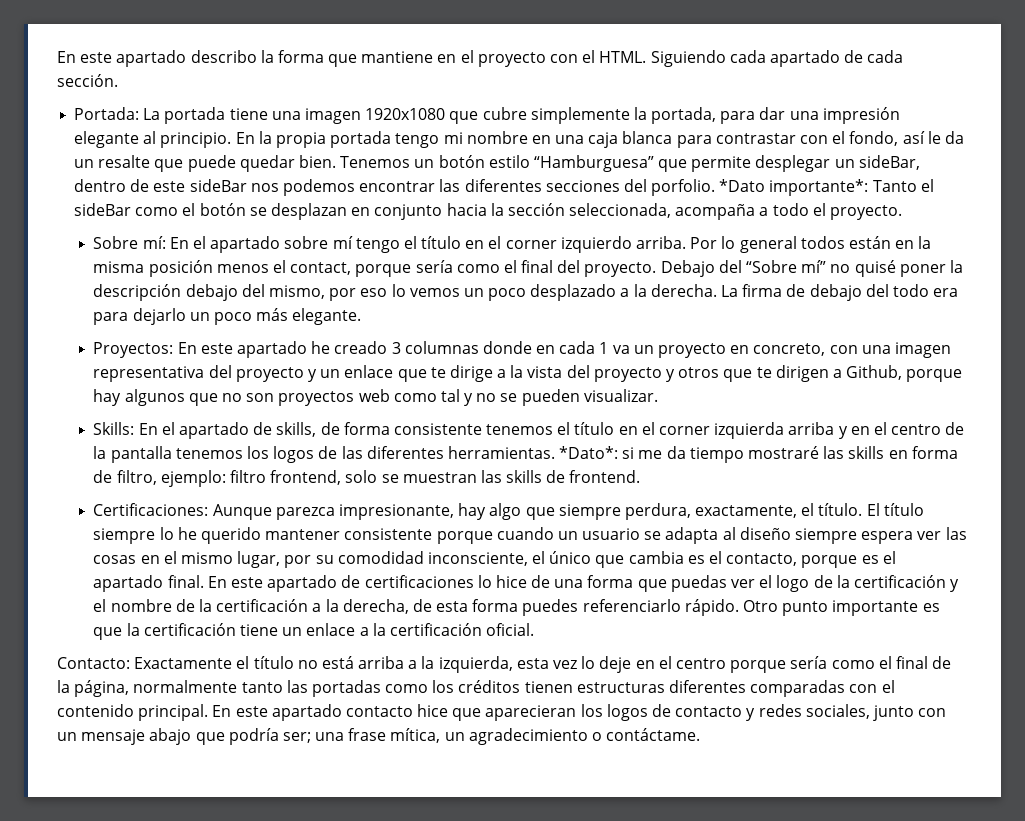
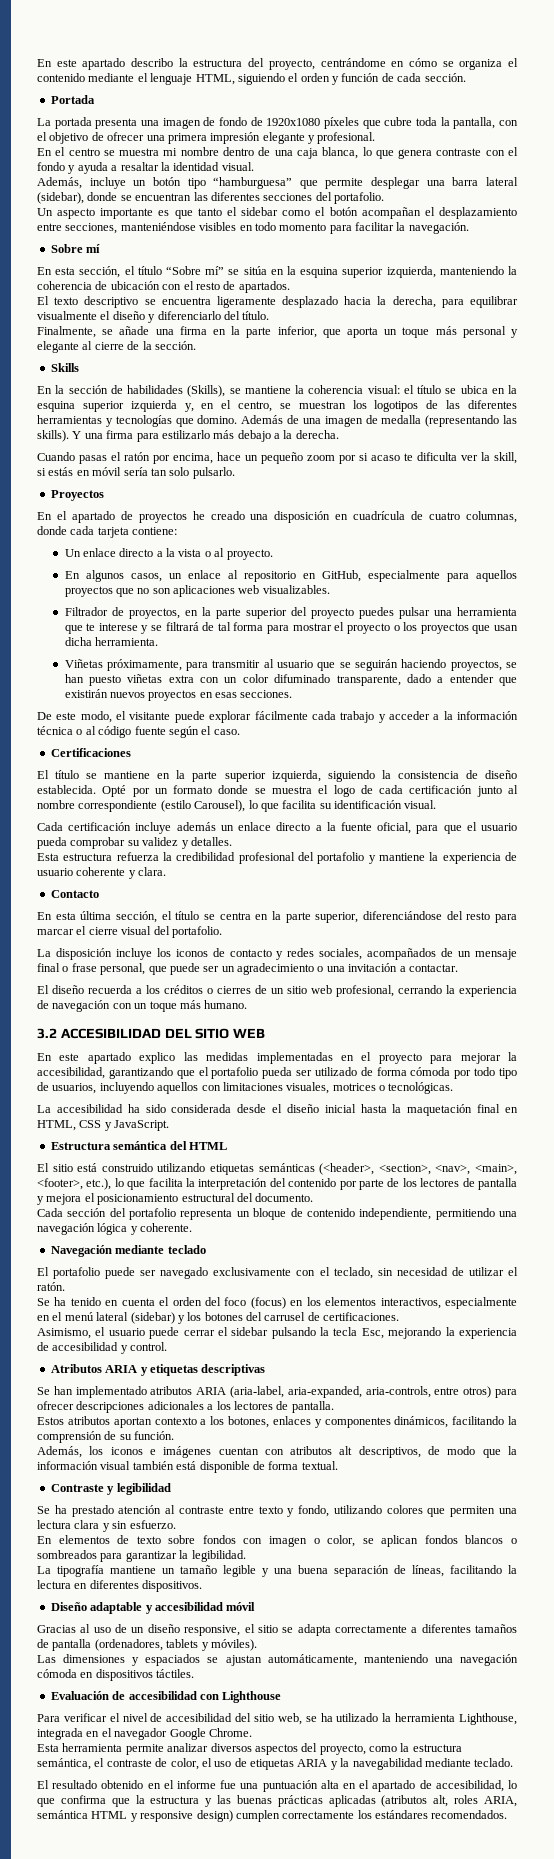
- En este apartado describo la forma que mantiene en el proyecto con el HTML. Siguiendo cada apartado de cada sección.
+ En este apartado describo la estructura del proyecto, centrándome en cómo se organiza el contenido mediante el lenguaje HTML, siguiendo el orden y función de cada sección.
- Portada: La portada tiene una imagen 1920x1080 que cubre simplemente la portada, para dar una impresión elegante al principio. En la propia portada tengo mi nombre en una caja blanca para contrastar con el fondo, así le da un resalte que puede quedar bien. Tenemos un botón estilo “Hamburguesa” que permite desplegar un sideBar, dentro de este sideBar nos podemos encontrar las diferentes secciones del porfolio. *Dato importante*: Tanto el sideBar como el botón se desplazan en conjunto hacia la sección seleccionada, acompaña a todo el proyecto.
- Sobre mí: En el apartado sobre mí tengo el título en el corner izquierdo arriba. Por lo general todos están en la misma posición menos el contact, porque sería como el final del proyecto. Debajo del “Sobre mí” no quisé poner la descripción debajo del mismo, por eso lo vemos un poco desplazado a la derecha. La firma de debajo del todo era para dejarlo un poco más elegante.
- Proyectos: En este apartado he creado 3 columnas donde en cada 1 va un proyecto en concreto, con una imagen representativa del proyecto y un enlace que te dirige a la vista del proyecto y otros que te dirigen a Github, porque hay algunos que no son proyectos web como tal y no se pueden visualizar.
- Skills: En el apartado de skills, de forma consistente tenemos el título en el corner izquierda arriba y en el centro de la pantalla tenemos los logos de las diferentes herramientas. *Dato*: si me da tiempo mostraré las skills en forma de filtro, ejemplo: filtro frontend, solo se muestran las skills de frontend.
- Certificaciones: Aunque parezca impresionante, hay algo que siempre perdura, exactamente, el título. El título siempre lo he querido mantener consistente porque cuando un usuario se adapta al diseño siempre espera ver las cosas en el mismo lugar, por su comodidad inconsciente, el único que cambia es el contacto, porque es el apartado final. En este apartado de certificaciones lo hice de una forma que puedas ver el logo de la certificación y el nombre de la certificación a la derecha, de esta forma puedes referenciarlo rápido. Otro punto importante es que la certificación tiene un enlace a la certificación oficial.
- Contacto: Exactamente el título no está arriba a la izquierda, esta vez lo deje en el centro porque sería como el final de la página, normalmente tanto las portadas como los créditos tienen estructuras diferentes comparadas con el contenido principal. En este apartado contacto hice que aparecieran los logos de contacto y redes sociales, junto con un mensaje abajo que podría ser; una frase mítica, un agradecimiento o contáctame.
+ Portada
+ La portada presenta una imagen de fondo de 1920x1080 píxeles que cubre toda la pantalla, con el objetivo de ofrecer una primera impresión elegante y profesional.
+ En el centro se muestra mi nombre dentro de una caja blanca, lo que genera contraste con el fondo y ayuda a resaltar la identidad visual.
+ Además, incluye un botón tipo “hamburguesa” que permite desplegar una barra lateral (sidebar), donde se encuentran las diferentes secciones del portafolio.
+ Un aspecto importante es que tanto el sidebar como el botón acompañan el desplazamiento entre secciones, manteniéndose visibles en todo momento para facilitar la navegación.
+ Sobre mí
+ En esta sección, el título “Sobre mí” se sitúa en la esquina superior izquierda, manteniendo la coherencia de ubicación con el resto de apartados.
+ El texto descriptivo se encuentra ligeramente desplazado hacia la derecha, para equilibrar visualmente el diseño y diferenciarlo del título.
+ Finalmente, se añade una firma en la parte inferior, que aporta un toque más personal y elegante al cierre de la sección.
+ Skills
+ En la sección de habilidades (Skills), se mantiene la coherencia visual: el título se ubica en la esquina superior izquierda y, en el centro, se muestran los logotipos de las diferentes herramientas y tecnologías que domino. Además de una imagen de medalla (representando las skills). Y una firma para estilizarlo más debajo a la derecha.
+ Cuando pasas el ratón por encima, hace un pequeño zoom por si acaso te dificulta ver la skill, si estás en móvil sería tan solo pulsarlo.
+ Proyectos
+ En el apartado de proyectos he creado una disposición en cuadrícula de cuatro columnas, donde cada tarjeta contiene:
+ Un enlace directo a la vista o al proyecto.
+ En algunos casos, un enlace al repositorio en GitHub, especialmente para aquellos proyectos que no son aplicaciones web visualizables.
+ Filtrador de proyectos, en la parte superior del proyecto puedes pulsar una herramienta que te interese y se filtrará de tal forma para mostrar el proyecto o los proyectos que usan dicha herramienta.
+ Viñetas próximamente, para transmitir al usuario que se seguirán haciendo proyectos, se han puesto viñetas extra con un color difuminado transparente, dado a entender que existirán nuevos proyectos en esas secciones.
+ De este modo, el visitante puede explorar fácilmente cada trabajo y acceder a la información técnica o al código fuente según el caso.
+ Certificaciones
+ El título se mantiene en la parte superior izquierda, siguiendo la consistencia de diseño establecida. Opté por un formato donde se muestra el logo de cada certificación junto al nombre correspondiente (estilo Carousel), lo que facilita su identificación visual.
+ Cada certificación incluye además un enlace directo a la fuente oficial, para que el usuario pueda comprobar su validez y detalles.
+ Esta estructura refuerza la credibilidad profesional del portafolio y mantiene la experiencia de usuario coherente y clara.
+ Contacto
+ En esta última sección, el título se centra en la parte superior, diferenciándose del resto para marcar el cierre visual del portafolio.
+ La disposición incluye los iconos de contacto y redes sociales, acompañados de un mensaje final o frase personal, que puede ser un agradecimiento o una invitación a contactar.
+ El diseño recuerda a los créditos o cierres de un sitio web profesional, cerrando la experiencia de navegación con un toque más humano.
+ 3.2 ACCESIBILIDAD DEL SITIO WEB
+ En este apartado explico las medidas implementadas en el proyecto para mejorar la accesibilidad, garantizando que el portafolio pueda ser utilizado de forma cómoda por todo tipo de usuarios, incluyendo aquellos con limitaciones visuales, motrices o tecnológicas.
+ La accesibilidad ha sido considerada desde el diseño inicial hasta la maquetación final en HTML, CSS y JavaScript.
+ Estructura semántica del HTML
+ El sitio está construido utilizando etiquetas semánticas (<header>, <section>, <nav>, <main>, <footer>, etc.), lo que facilita la interpretación del contenido por parte de los lectores de pantalla y mejora el posicionamiento estructural del documento.
+ Cada sección del portafolio representa un bloque de contenido independiente, permitiendo una navegación lógica y coherente.
+ Navegación mediante teclado
+ El portafolio puede ser navegado exclusivamente con el teclado, sin necesidad de utilizar el ratón.
+ Se ha tenido en cuenta el orden del foco (focus) en los elementos interactivos, especialmente en el menú lateral (sidebar) y los botones del carrusel de certificaciones.
+ Asimismo, el usuario puede cerrar el sidebar pulsando la tecla Esc, mejorando la experiencia de accesibilidad y control.
+ Atributos ARIA y etiquetas descriptivas
+ Se han implementado atributos ARIA (aria-label, aria-expanded, aria-controls, entre otros) para ofrecer descripciones adicionales a los lectores de pantalla.
+ Estos atributos aportan contexto a los botones, enlaces y componentes dinámicos, facilitando la comprensión de su función.
+ Además, los iconos e imágenes cuentan con atributos alt descriptivos, de modo que la información visual también está disponible de forma textual.
+ Contraste y legibilidad
+ Se ha prestado atención al contraste entre texto y fondo, utilizando colores que permiten una lectura clara y sin esfuerzo.
+ En elementos de texto sobre fondos con imagen o color, se aplican fondos blancos o sombreados para garantizar la legibilidad.
+ La tipografía mantiene un tamaño legible y una buena separación de líneas, facilitando la lectura en diferentes dispositivos.
+ Diseño adaptable y accesibilidad móvil
+ Gracias al uso de un diseño responsive, el sitio se adapta correctamente a diferentes tamaños de pantalla (ordenadores, tablets y móviles).
+ Las dimensiones y espaciados se ajustan automáticamente, manteniendo una navegación cómoda en dispositivos táctiles.
+ Evaluación de accesibilidad con Lighthouse
+ Para verificar el nivel de accesibilidad del sitio web, se ha utilizado la herramienta Lighthouse, integrada en el navegador Google Chrome.
+ Esta herramienta permite analizar diversos aspectos del proyecto, como la estructura semántica, el contraste de color, el uso de etiquetas ARIA y la navegabilidad mediante teclado.
+ El resultado obtenido en el informe fue una puntuación alta en el apartado de accesibilidad, lo que confirma que la estructura y las buenas prácticas aplicadas (atributos alt, roles ARIA, semántica HTML y responsive design) cumplen correctamente los estándares recomendados.

